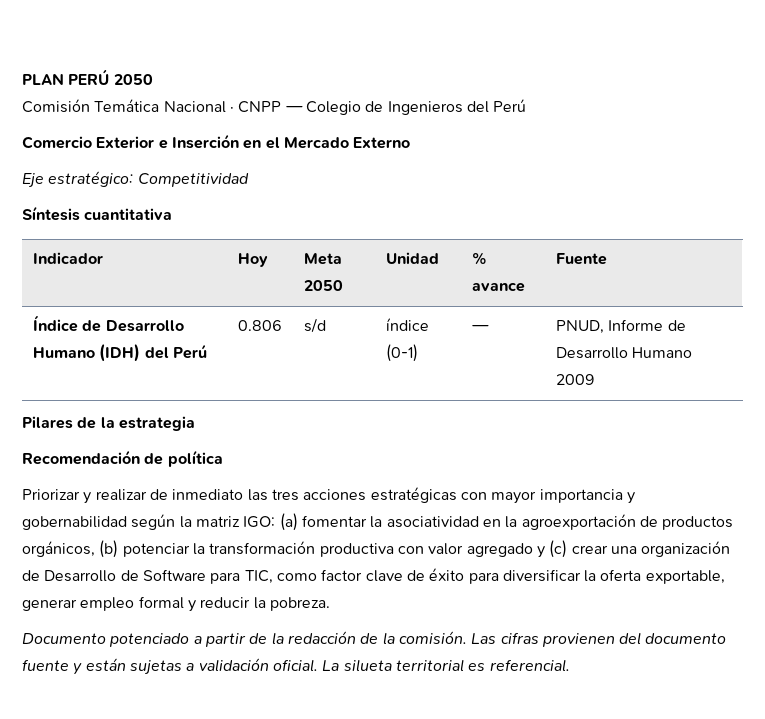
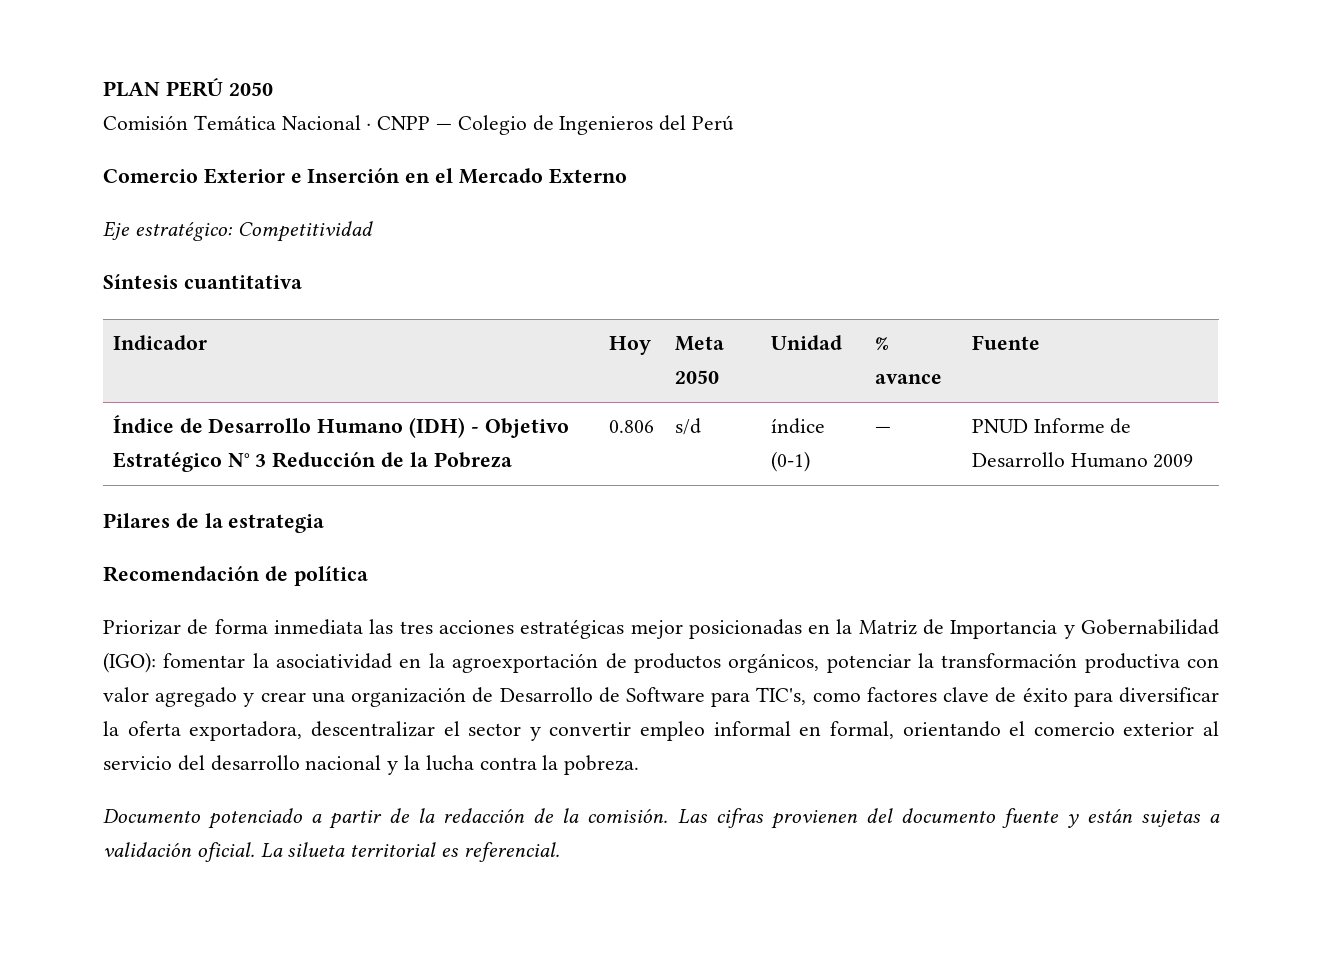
- Índice de Desarrollo Humano (IDH) del Perú | 0.806 | s/d | índice (0-1) | — | PNUD, Informe de Desarrollo Humano 2009
+ Índice de Desarrollo Humano (IDH) - Objetivo Estratégico N° 3 Reducción de la Pobreza | 0.806 | s/d | índice (0-1) | — | PNUD Informe de Desarrollo Humano 2009
- Priorizar y realizar de inmediato las tres acciones estratégicas con mayor importancia y gobernabilidad según la matriz IGO: (a) fomentar la asociatividad en la agroexportación de productos orgánicos, (b) potenciar la transformación productiva con valor agregado y (c) crear una organización de Desarrollo de Software para TIC, como factor clave de éxito para diversificar la oferta exportable, generar empleo formal y reducir la pobreza.
+ Priorizar de forma inmediata las tres acciones estratégicas mejor posicionadas en la Matriz de Importancia y Gobernabilidad (IGO): fomentar la asociatividad en la agroexportación de productos orgánicos, potenciar la transformación productiva con valor agregado y crear una organización de Desarrollo de Software para TIC's, como factores clave de éxito para diversificar la oferta exportadora, descentralizar el sector y convertir empleo informal en formal, orientando el comercio exterior al servicio del desarrollo nacional y la lucha contra la pobreza.

